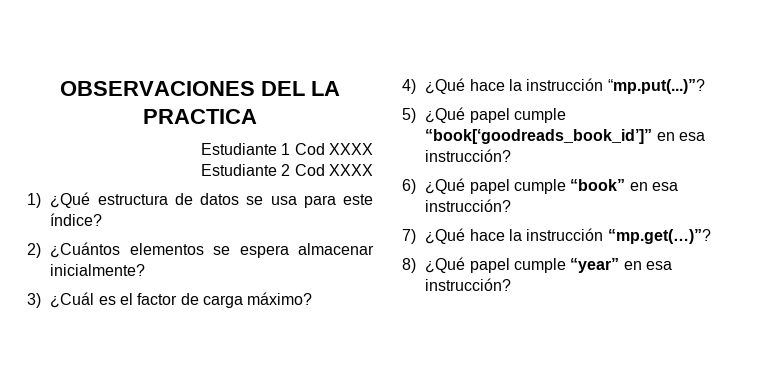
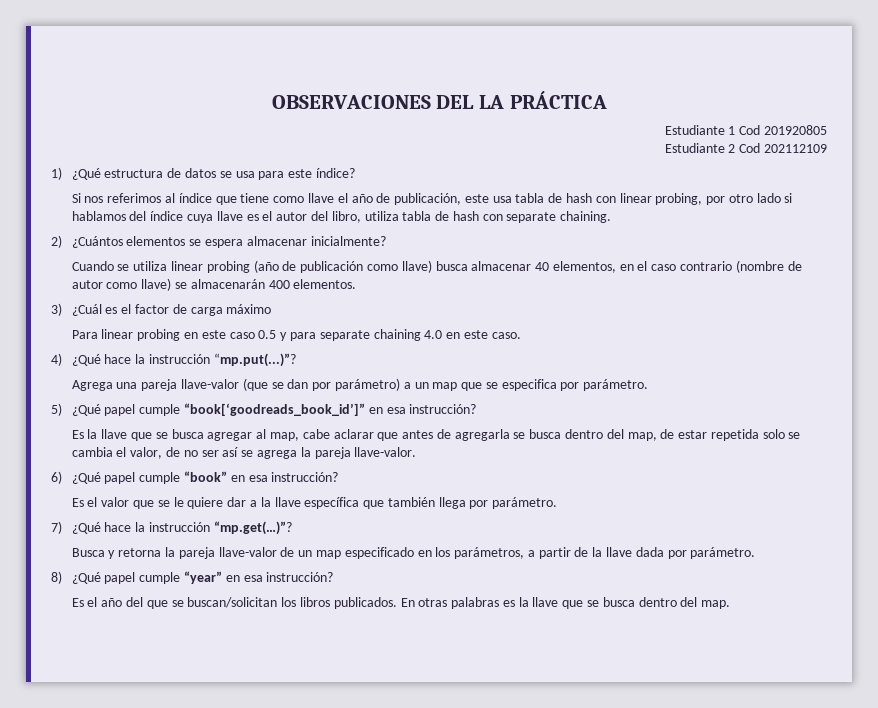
- OBSERVACIONES DEL LA PRACTICA
+ OBSERVACIONES DEL LA PRÁCTICA
- Estudiante 1 Cod XXXX
+ Estudiante 1 Cod 201920805
- Estudiante 2 Cod XXXX
+ Estudiante 2 Cod 202112109
+ Si nos referimos al índice que tiene como llave el año de publicación, este usa tabla de hash con linear probing, por otro lado si hablamos del índice cuya llave es el autor del libro, utiliza tabla de hash con separate chaining.
+ Cuando se utiliza linear probing (año de publicación como llave) busca almacenar 40 elementos, en el caso contrario (nombre de autor como llave) se almacenarán 400 elementos.
- 3) ¿Cuál es el factor de carga máximo?
+ 3) ¿Cuál es el factor de carga máximo
+ Para linear probing en este caso 0.5 y para separate chaining 4.0 en este caso.
+ Agrega una pareja llave-valor (que se dan por parámetro) a un map que se especifica por parámetro.
+ Es la llave que se busca agregar al map, cabe aclarar que antes de agregarla se busca dentro del map, de estar repetida solo se cambia el valor, de no ser así se agrega la pareja llave-valor.
+ Es el valor que se le quiere dar a la llave específica que también llega por parámetro.
+ Busca y retorna la pareja llave-valor de un map especificado en los parámetros, a partir de la llave dada por parámetro.
+ Es el año del que se buscan/solicitan los libros publicados. En otras palabras es la llave que se busca dentro del map.

